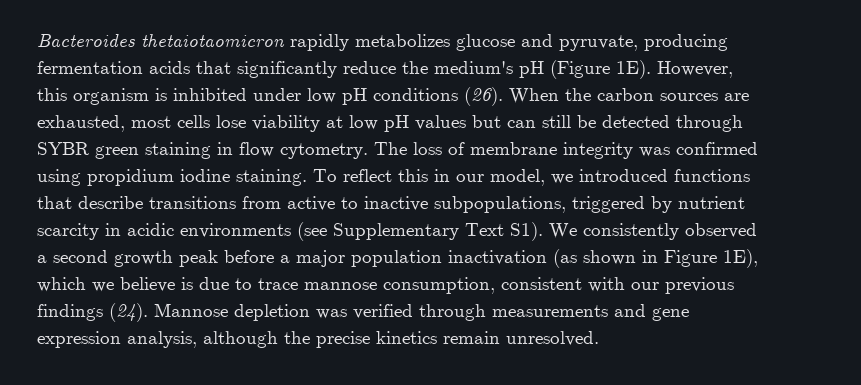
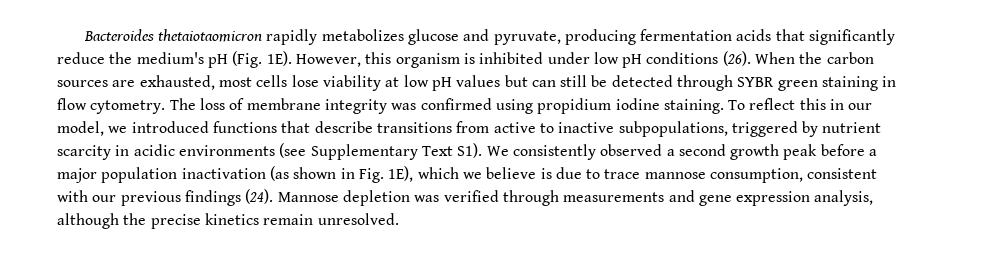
- Bacteroides thetaiotaomicron rapidly metabolizes glucose and pyruvate, producing fermentation acids that significantly reduce the medium's pH (Figure 1E).
+ Bacteroides thetaiotaomicron rapidly metabolizes glucose and pyruvate, producing fermentation acids that significantly reduce the medium's pH (Fig. 1E).
- To reflect this in our model, we introduced functions that describe transitions from active to inactive subpopulations, triggered by nutrient scarcity in acidic environments (see Supplementary Text S1). We consistently observed a second growth peak before a major population inactivation (as shown in Figure 1E), which we believe is due to trace mannose consumption, consistent with our previous findings (24).
+ To reflect this in our model, we introduced functions that describe transitions from active to inactive subpopulations, triggered by nutrient scarcity in acidic environments (see Supplementary Text S1). We consistently observed a second growth peak before a major population inactivation (as shown in Fig. 1E), which we believe is due to trace mannose consumption, consistent with our previous findings (24).

